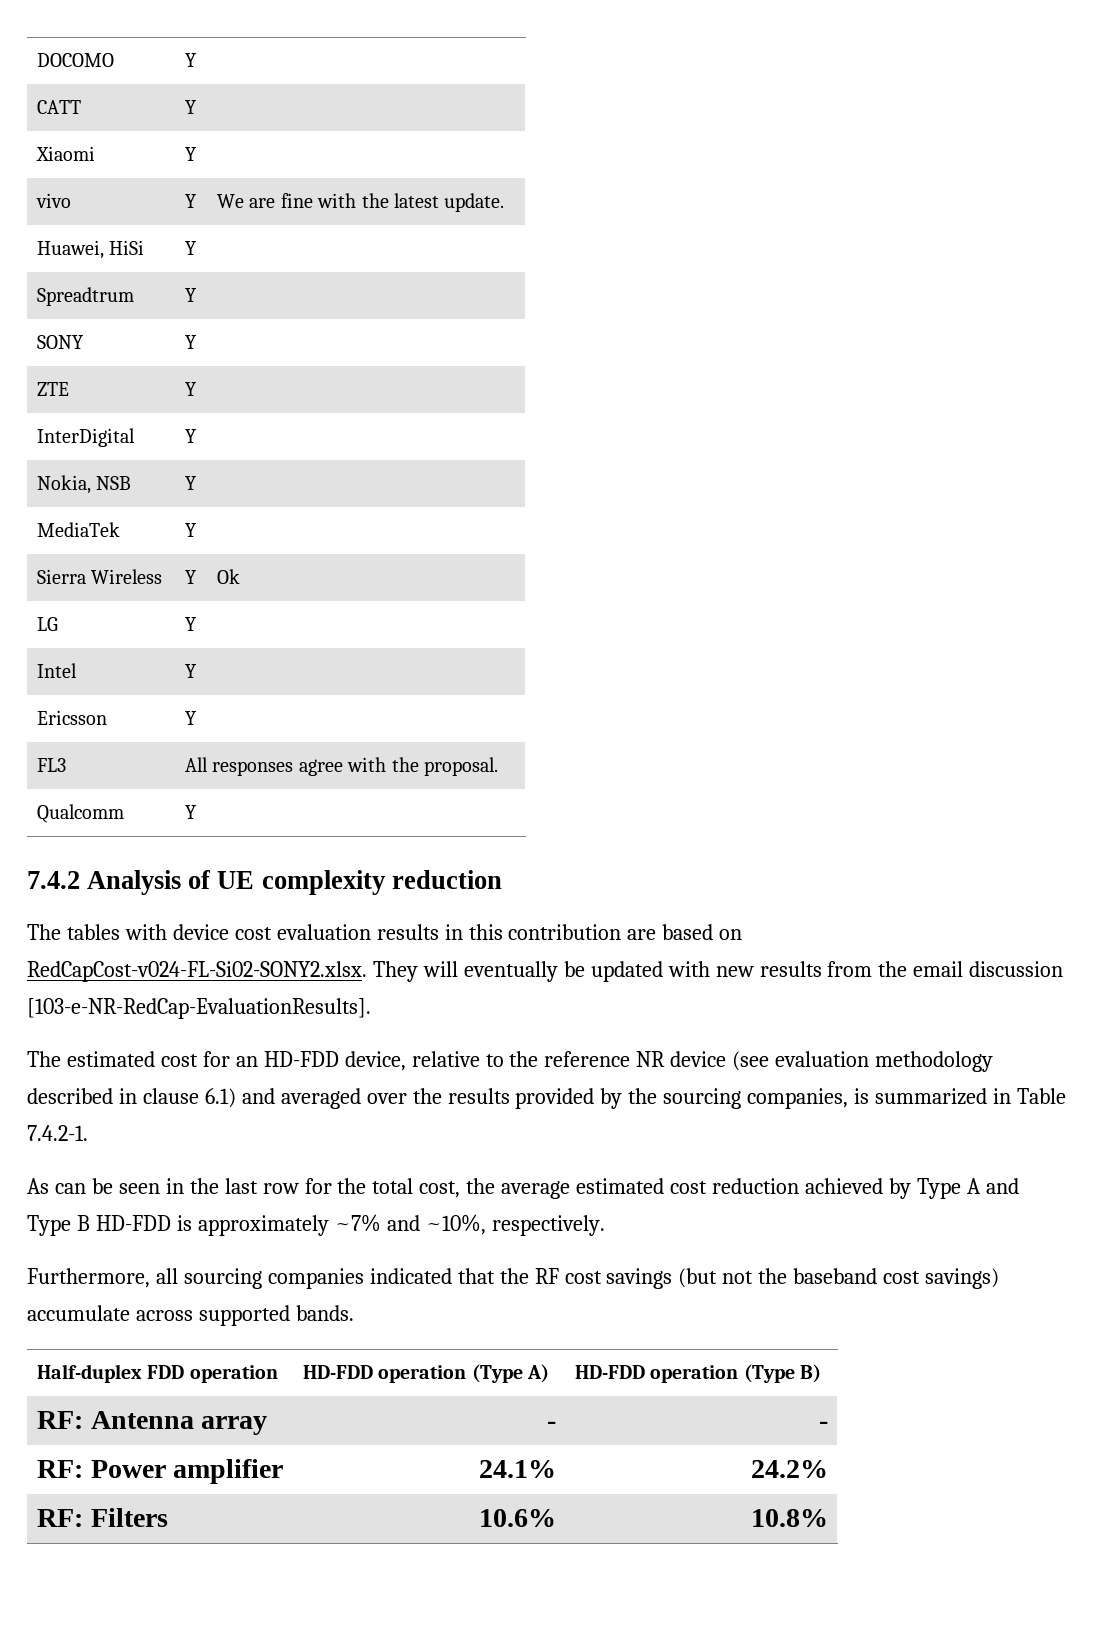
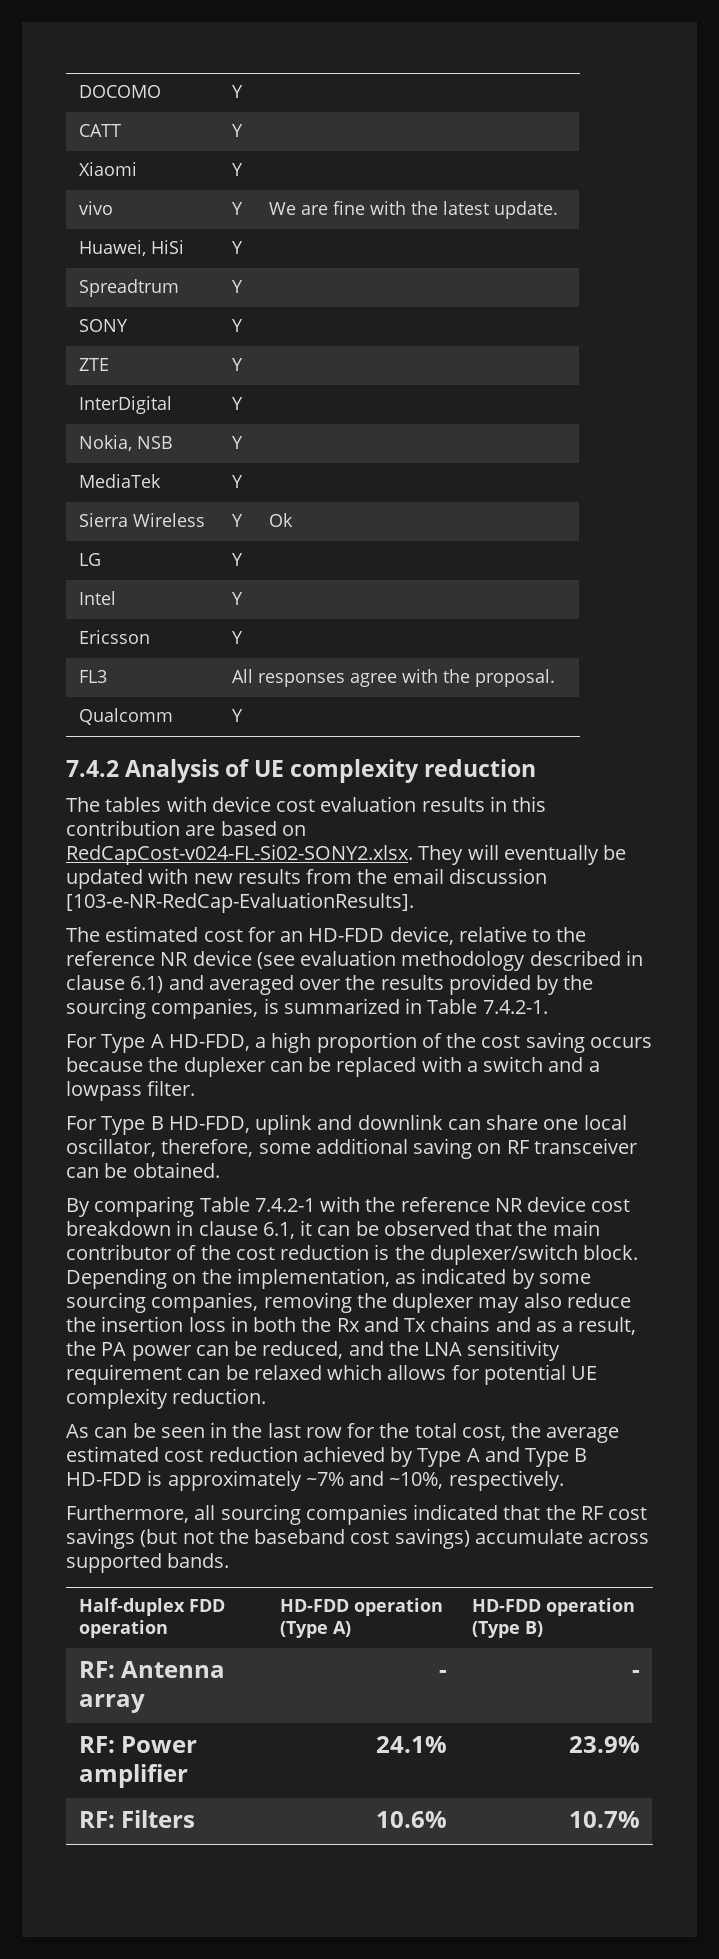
+ For Type A HD-FDD, a high proportion of the cost saving occurs because the duplexer can be replaced with a switch and a lowpass filter.
+ For Type B HD-FDD, uplink and downlink can share one local oscillator, therefore, some additional saving on RF transceiver can be obtained.
+ By comparing Table 7.4.2-1 with the reference NR device cost breakdown in clause 6.1, it can be observed that the main contributor of the cost reduction is the duplexer/switch block. Depending on the implementation, as indicated by some sourcing companies, removing the duplexer may also reduce the insertion loss in both the Rx and Tx chains and as a result, the PA power can be reduced, and the LNA sensitivity requirement can be relaxed which allows for potential UE complexity reduction.
- RF: Power amplifier | 24.1% | 24.2%
+ RF: Power amplifier | 24.1% | 23.9%
- RF: Filters | 10.6% | 10.8%
+ RF: Filters | 10.6% | 10.7%

